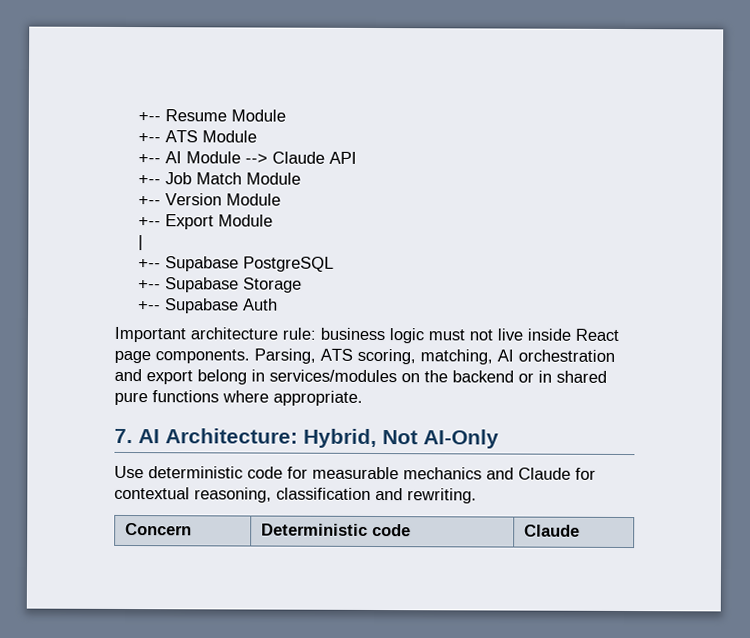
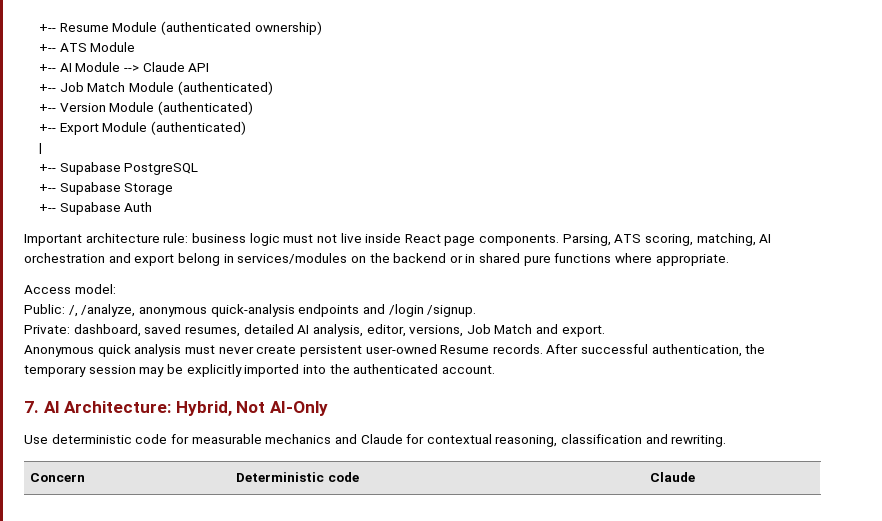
- +-- Resume Module
+ +-- Resume Module (authenticated ownership)
- +-- Job Match Module
+ +-- Job Match Module (authenticated)
- +-- Version Module
+ +-- Version Module (authenticated)
- +-- Export Module
+ +-- Export Module (authenticated)
+ Access model:
+ Public: /, /analyze, anonymous quick-analysis endpoints and /login /signup.
+ Private: dashboard, saved resumes, detailed AI analysis, editor, versions, Job Match and export.
+ Anonymous quick analysis must never create persistent user-owned Resume records. After successful authentication, the temporary session may be explicitly imported into the authenticated account.

